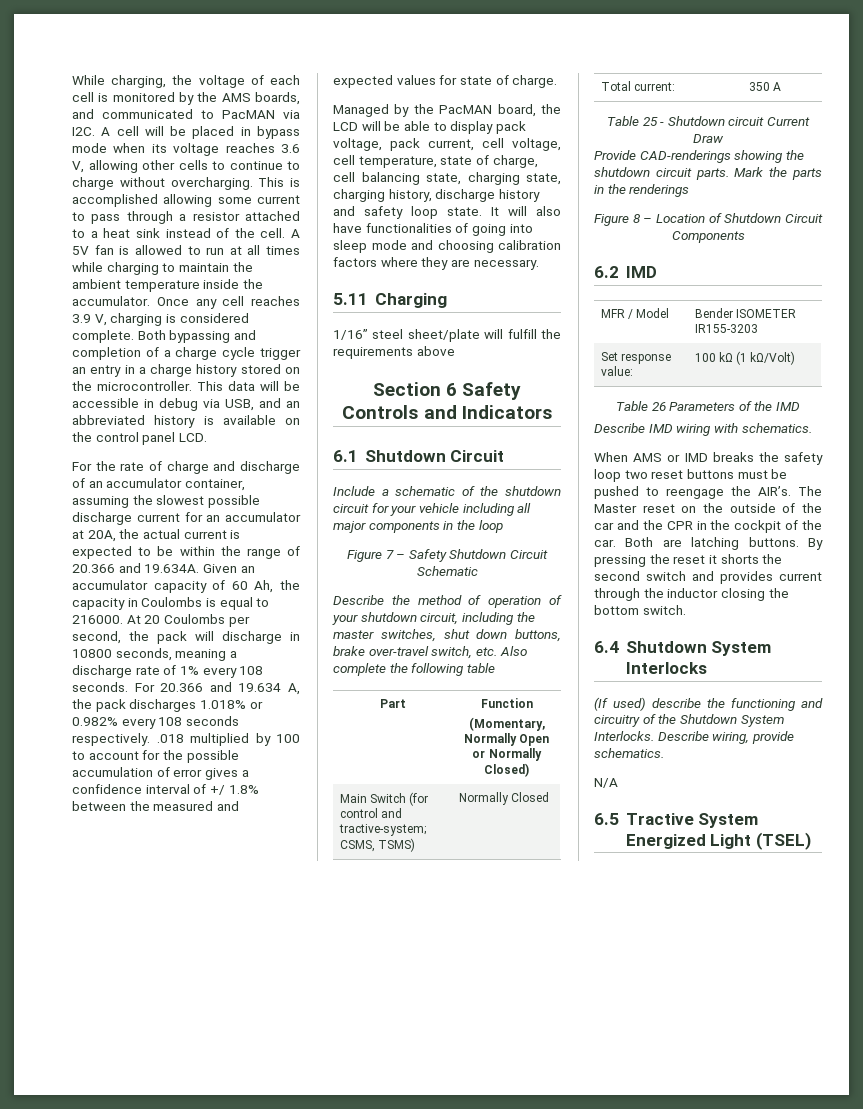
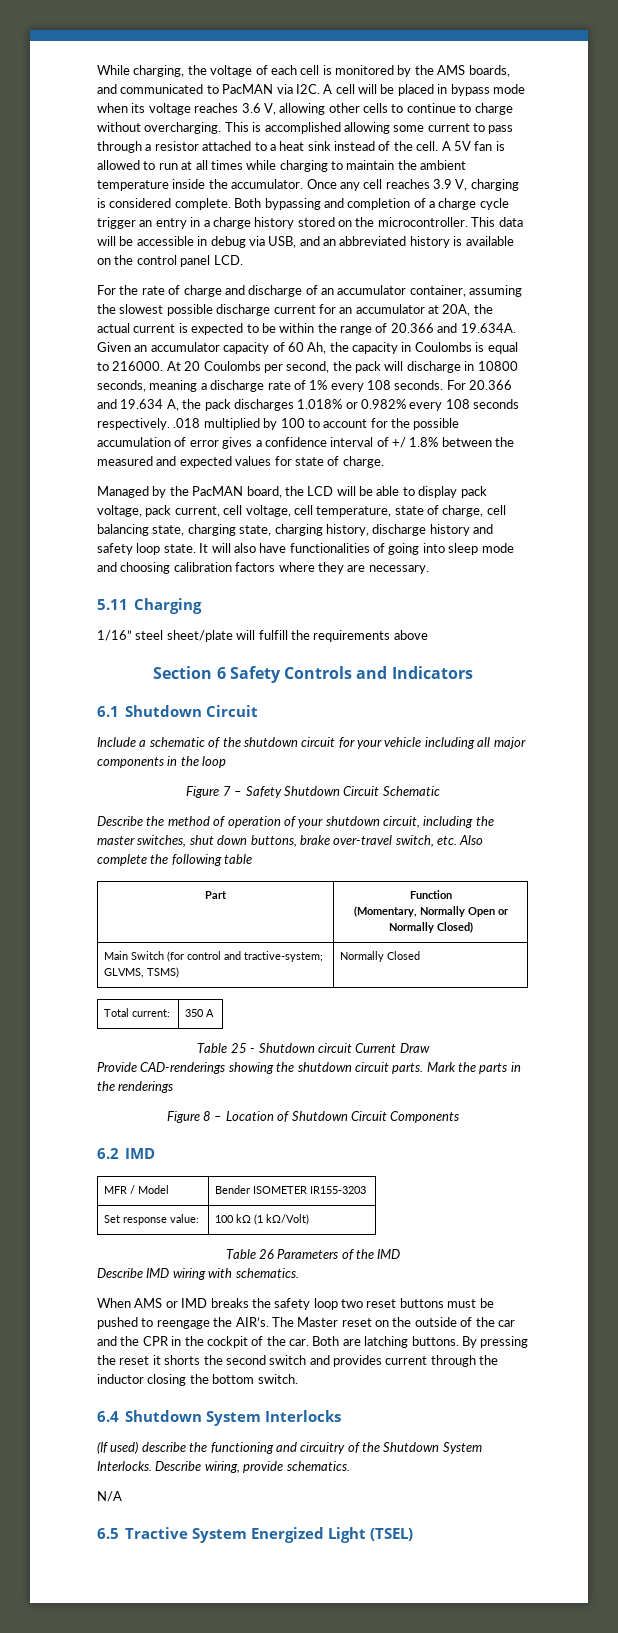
- Main Switch (for control and tractive-system; CSMS, TSMS) | Normally Closed
+ Main Switch (for control and tractive-system; GLVMS, TSMS) | Normally Closed

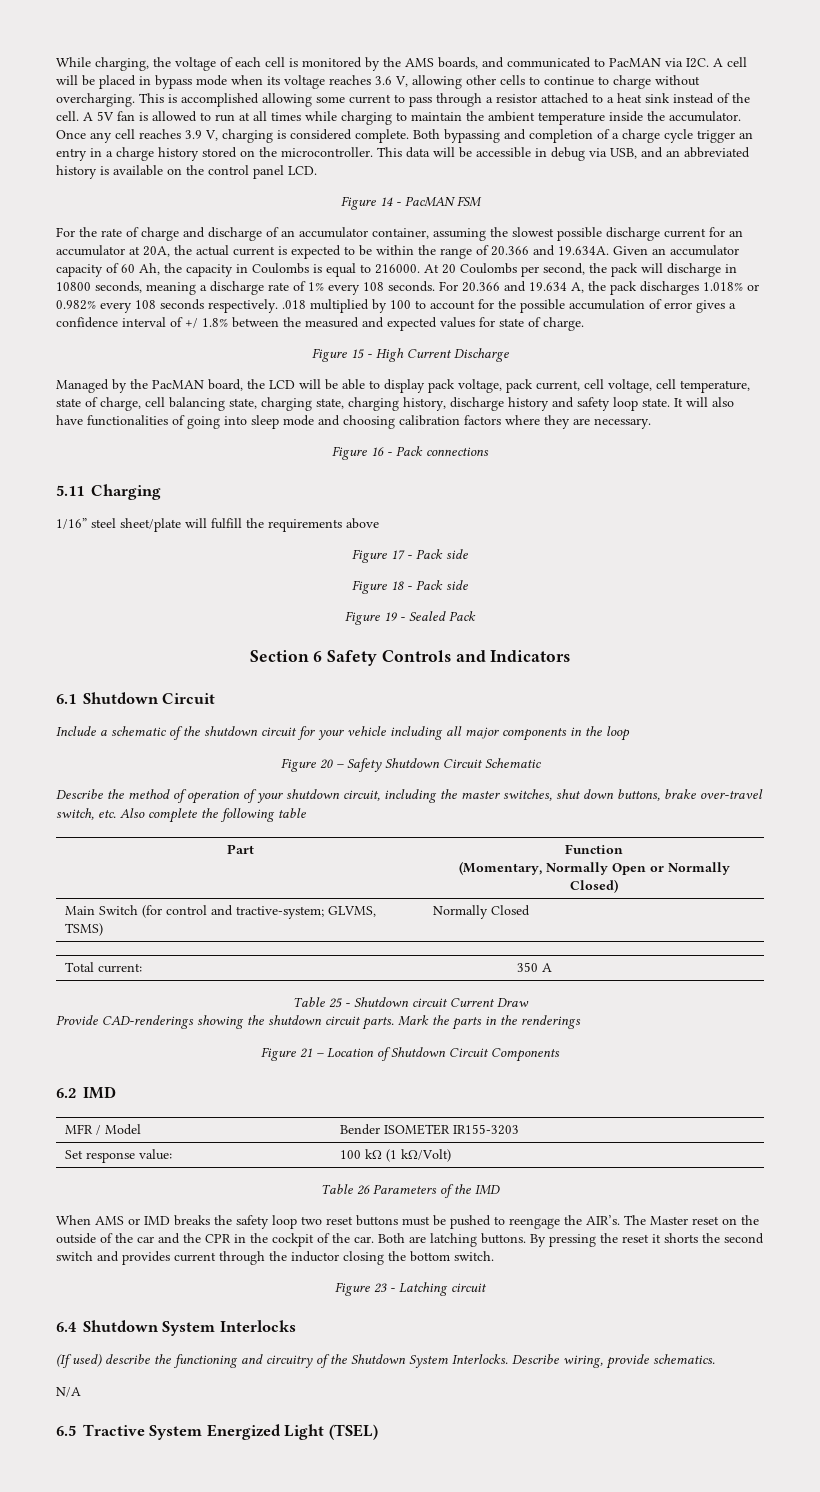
+ Figure 14 - PacMAN FSM
+ Figure 15 - High Current Discharge
+ Figure 16 - Pack connections
+ Figure 17 - Pack side
+ Figure 18 - Pack side
+ Figure 19 - Sealed Pack
- Figure 7 – Safety Shutdown Circuit Schematic
+ Figure 20 – Safety Shutdown Circuit Schematic
- Figure 8 – Location of Shutdown Circuit Components
+ Figure 21 – Location of Shutdown Circuit Components
- Describe IMD wiring with schematics.
+ Figure 23 - Latching circuit

